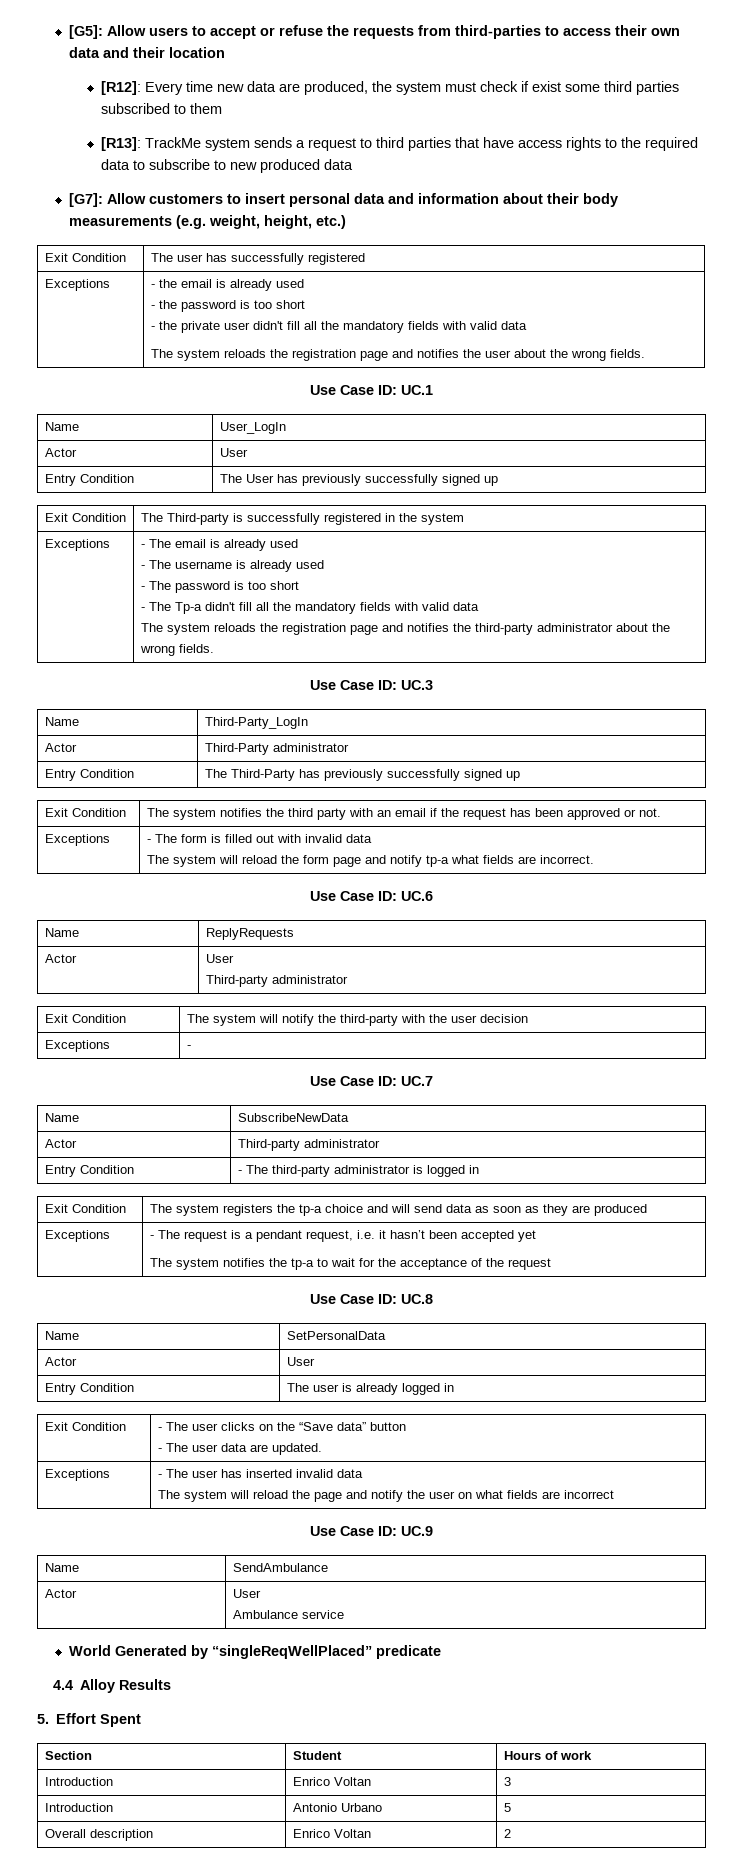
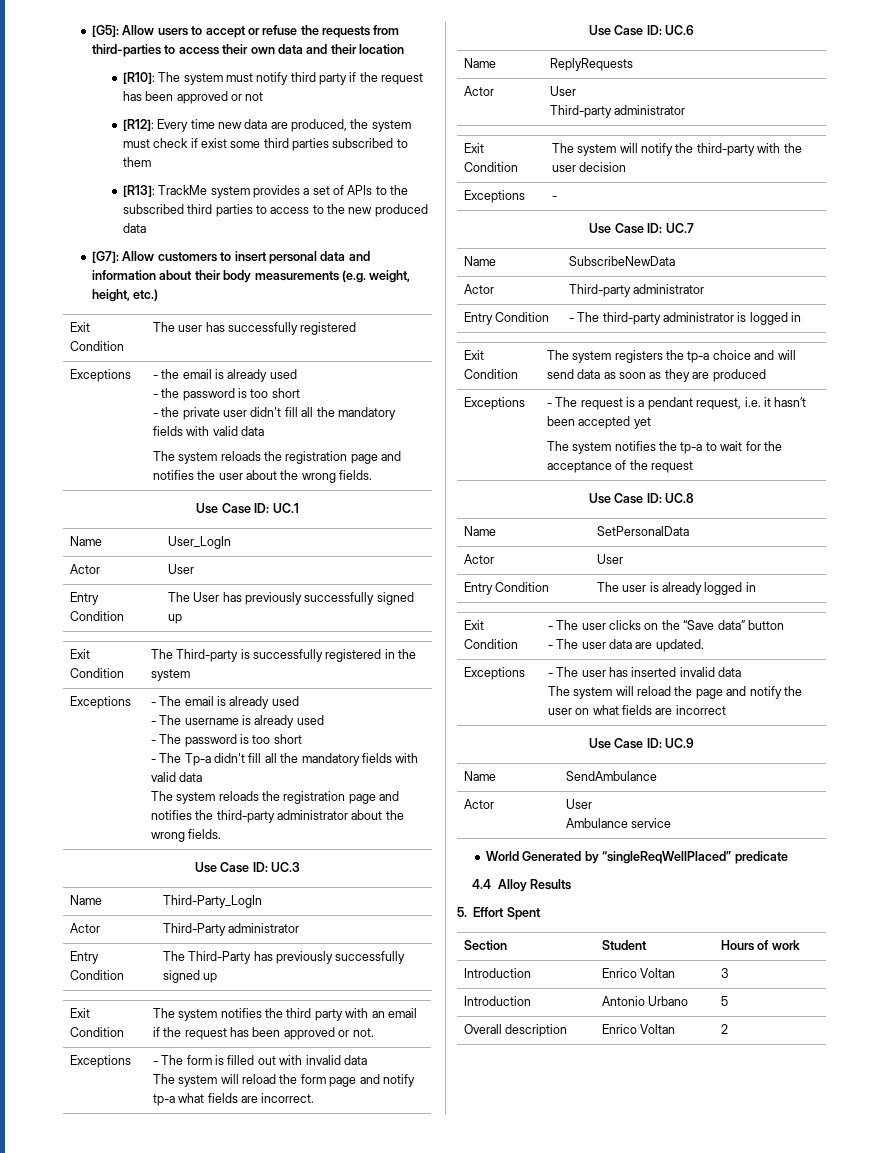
+ [R10]: The system must notify third party if the request has been approved or not
- [R13]: TrackMe system sends a request to third parties that have access rights to the required data to subscribe to new produced data
+ [R13]: TrackMe system provides a set of APIs to the subscribed third parties to access to the new produced data

